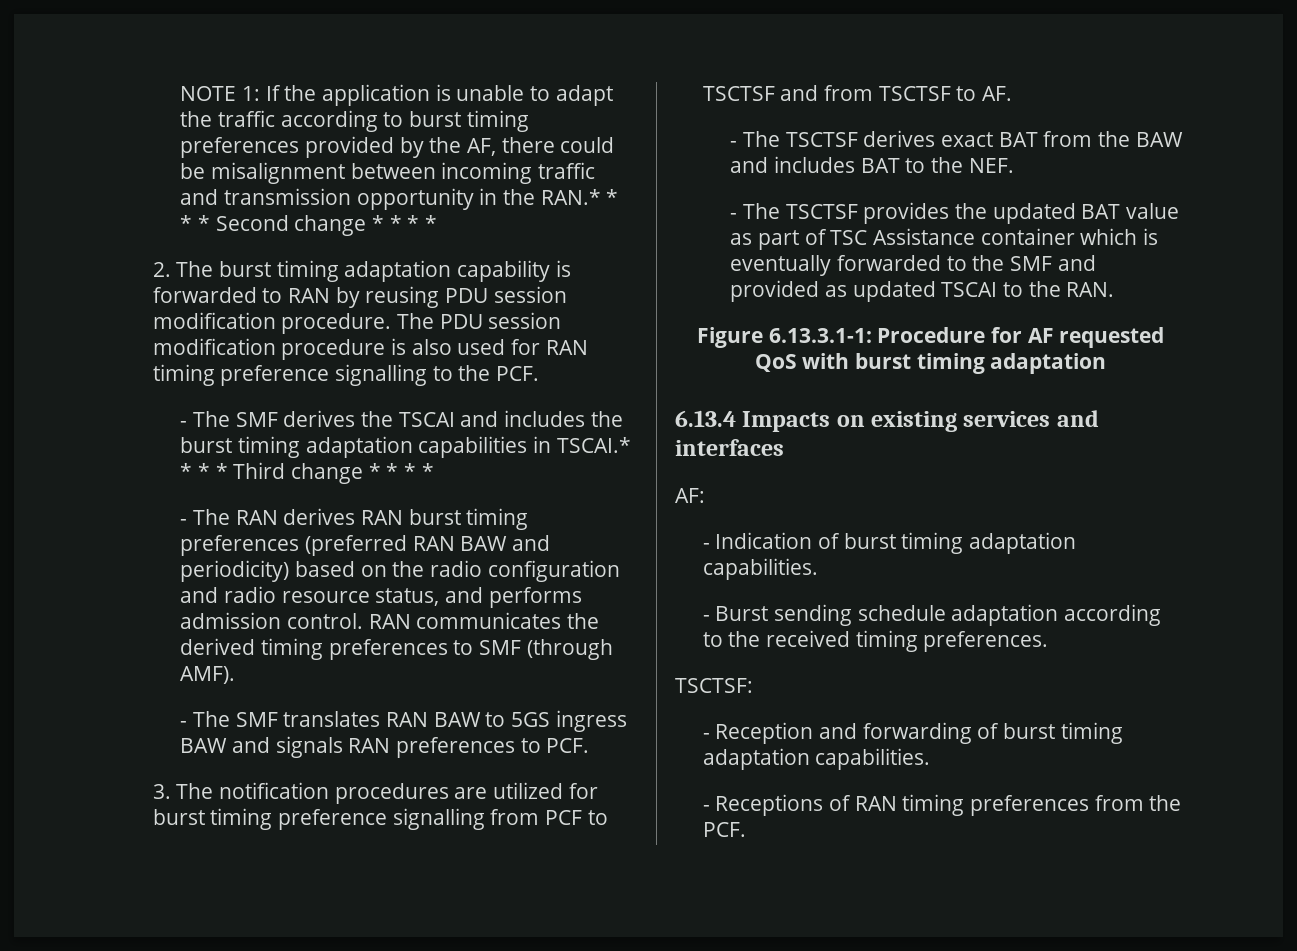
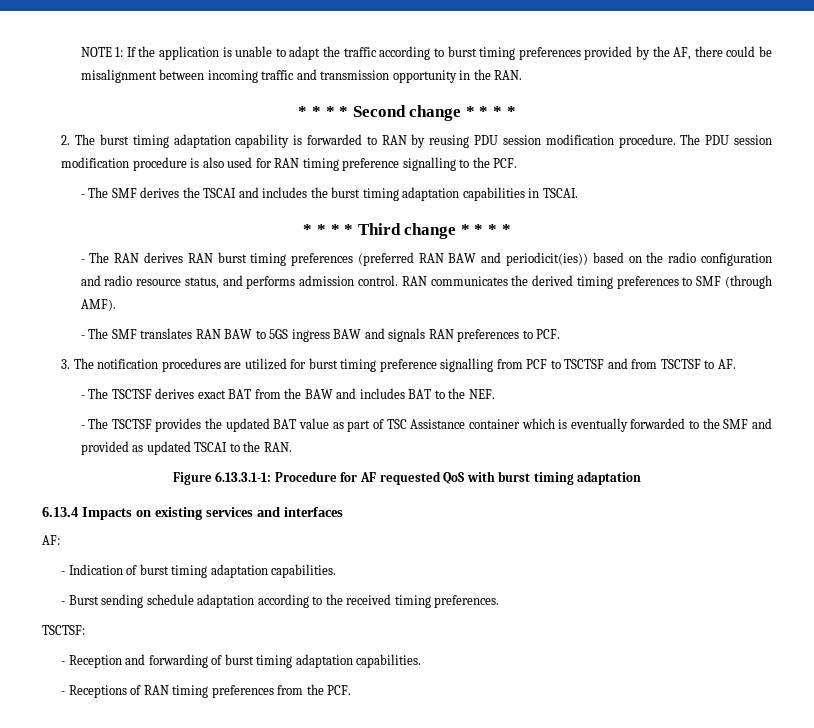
- NOTE 1: If the application is unable to adapt the traffic according to burst timing preferences provided by the AF, there could be misalignment between incoming traffic and transmission opportunity in the RAN.* * * * Second change * * * *
+ NOTE 1: If the application is unable to adapt the traffic according to burst timing preferences provided by the AF, there could be misalignment between incoming traffic and transmission opportunity in the RAN.
+ * * * * Second change * * * *
- - The SMF derives the TSCAI and includes the burst timing adaptation capabilities in TSCAI.* * * * Third change * * * *
+ - The SMF derives the TSCAI and includes the burst timing adaptation capabilities in TSCAI.
+ * * * * Third change * * * *
- - The RAN derives RAN burst timing preferences (preferred RAN BAW and periodicity) based on the radio configuration and radio resource status, and performs admission control.
+ - The RAN derives RAN burst timing preferences (preferred RAN BAW and periodicit(ies)) based on the radio configuration and radio resource status, and performs admission control.

